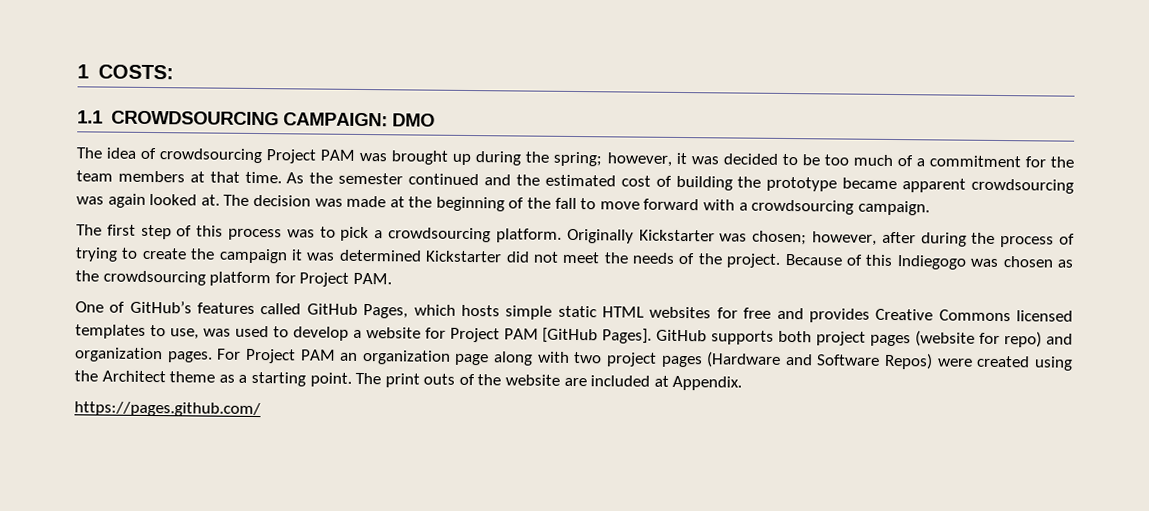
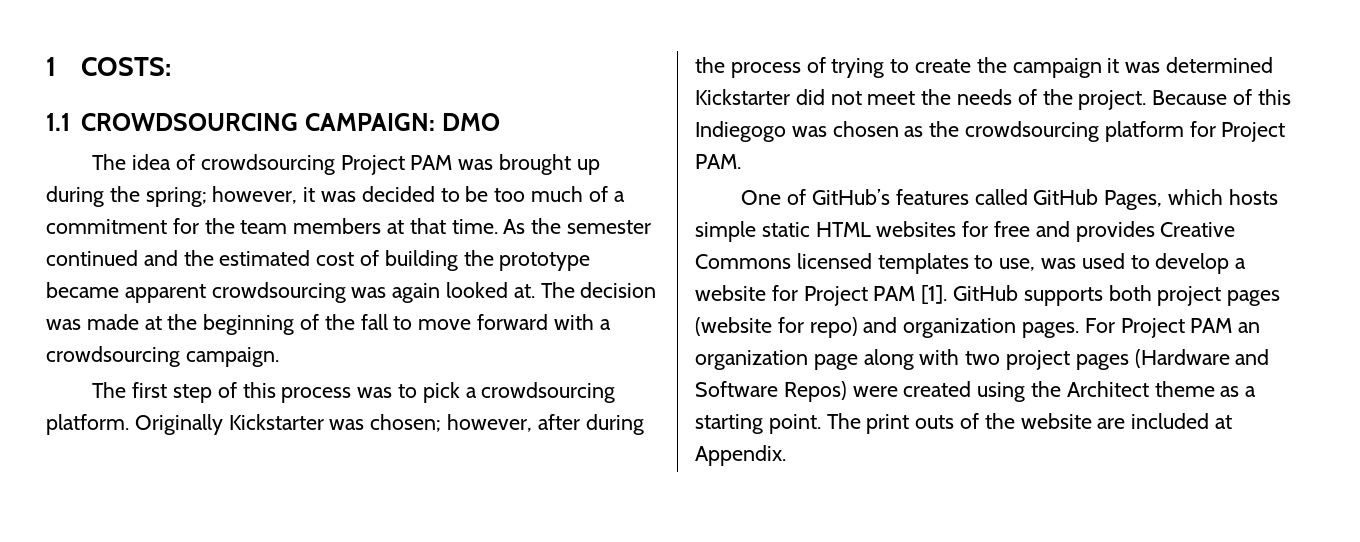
- One of GitHub’s features called GitHub Pages, which hosts simple static HTML websites for free and provides Creative Commons licensed templates to use, was used to develop a website for Project PAM [GitHub Pages].
+ One of GitHub’s features called GitHub Pages, which hosts simple static HTML websites for free and provides Creative Commons licensed templates to use, was used to develop a website for Project PAM [1].
- https://pages.github.com/

